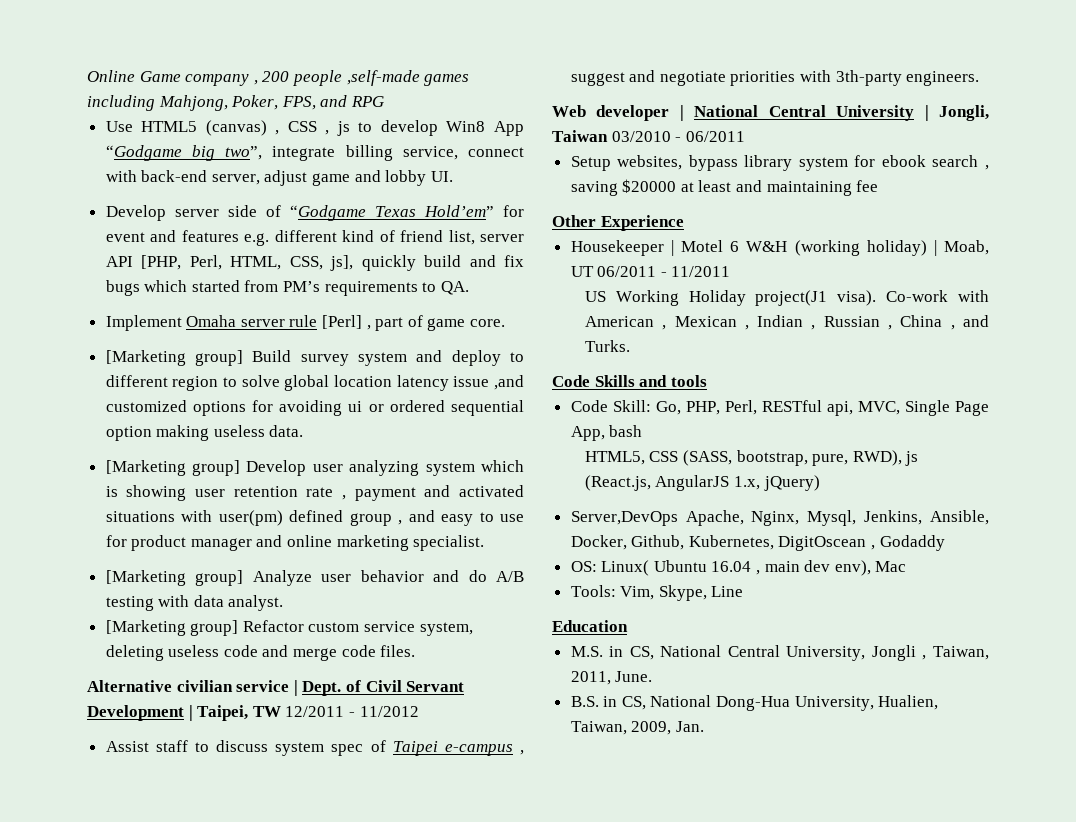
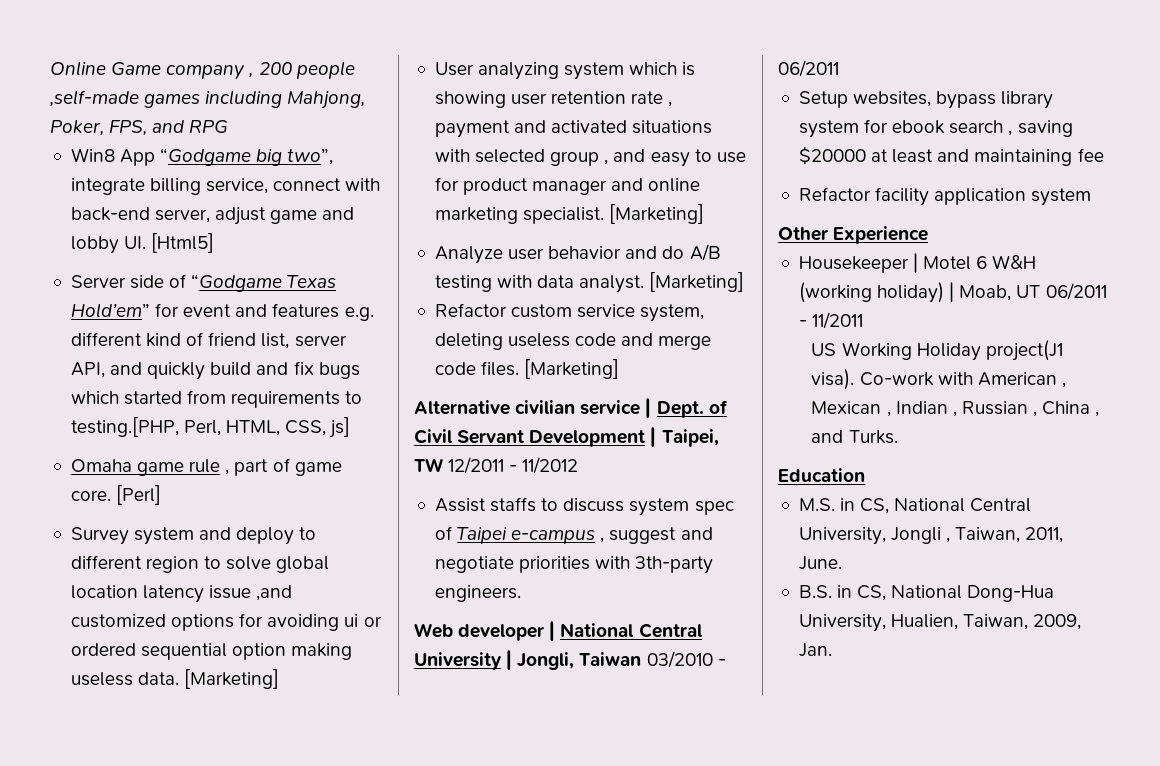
- Use HTML5 (canvas) , CSS , js to develop Win8 App “Godgame big two”, integrate billing service, connect with back-end server, adjust game and lobby UI.
- Develop server side of “Godgame Texas Hold’em” for event and features e.g. different kind of friend list, server API [PHP, Perl, HTML, CSS, js], quickly build and fix bugs which started from PM’s requirements to QA.
- Implement Omaha server rule [Perl] , part of game core.
- [Marketing group] Build survey system and deploy to different region to solve global location latency issue ,and customized options for avoiding ui or ordered sequential option making useless data.
- [Marketing group] Develop user analyzing system which is showing user retention rate , payment and activated situations with user(pm) defined group , and easy to use for product manager and online marketing specialist.
- [Marketing group] Analyze user behavior and do A/B testing with data analyst.
- [Marketing group] Refactor custom service system, deleting useless code and merge code files.
+ Win8 App “Godgame big two”, integrate billing service, connect with back-end server, adjust game and lobby UI. [Html5]
+ Server side of “Godgame Texas Hold’em” for event and features e.g. different kind of friend list, server API, and quickly build and fix bugs which started from requirements to testing.[PHP, Perl, HTML, CSS, js]
+ Omaha game rule , part of game core. [Perl]
+ Survey system and deploy to different region to solve global location latency issue ,and customized options for avoiding ui or ordered sequential option making useless data. [Marketing]
+ User analyzing system which is showing user retention rate , payment and activated situations with selected group , and easy to use for product manager and online marketing specialist. [Marketing]
+ Analyze user behavior and do A/B testing with data analyst. [Marketing]
+ Refactor custom service system, deleting useless code and merge code files. [Marketing]
- Assist staff to discuss system spec of Taipei e-campus , suggest and negotiate priorities with 3th-party engineers.
+ Assist staffs to discuss system spec of Taipei e-campus , suggest and negotiate priorities with 3th-party engineers.
+ Refactor facility application system
- Code Skills and tools
- Code Skill: Go, PHP, Perl, RESTful api, MVC, Single Page App, bash
- HTML5, CSS (SASS, bootstrap, pure, RWD), js (React.js, AngularJS 1.x, jQuery)
- Server,DevOps Apache, Nginx, Mysql, Jenkins, Ansible, Docker, Github, Kubernetes, DigitOscean , Godaddy
- OS: Linux( Ubuntu 16.04 , main dev env), Mac
- Tools: Vim, Skype, Line

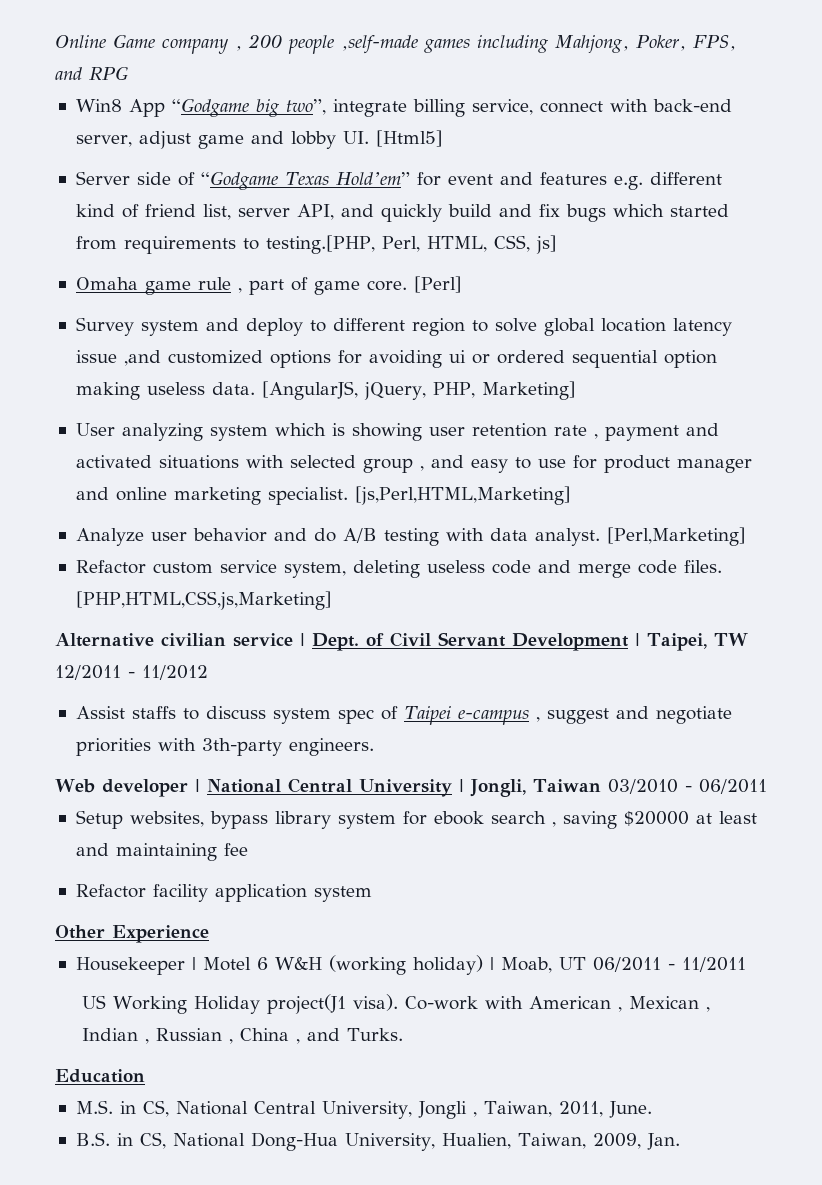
- Survey system and deploy to different region to solve global location latency issue ,and customized options for avoiding ui or ordered sequential option making useless data. [Marketing]
+ Survey system and deploy to different region to solve global location latency issue ,and customized options for avoiding ui or ordered sequential option making useless data. [AngularJS, jQuery, PHP, Marketing]
- User analyzing system which is showing user retention rate , payment and activated situations with selected group , and easy to use for product manager and online marketing specialist. [Marketing]
+ User analyzing system which is showing user retention rate , payment and activated situations with selected group , and easy to use for product manager and online marketing specialist. [js,Perl,HTML,Marketing]
- Analyze user behavior and do A/B testing with data analyst. [Marketing]
+ Analyze user behavior and do A/B testing with data analyst. [Perl,Marketing]
- Refactor custom service system, deleting useless code and merge code files. [Marketing]
+ Refactor custom service system, deleting useless code and merge code files. [PHP,HTML,CSS,js,Marketing]

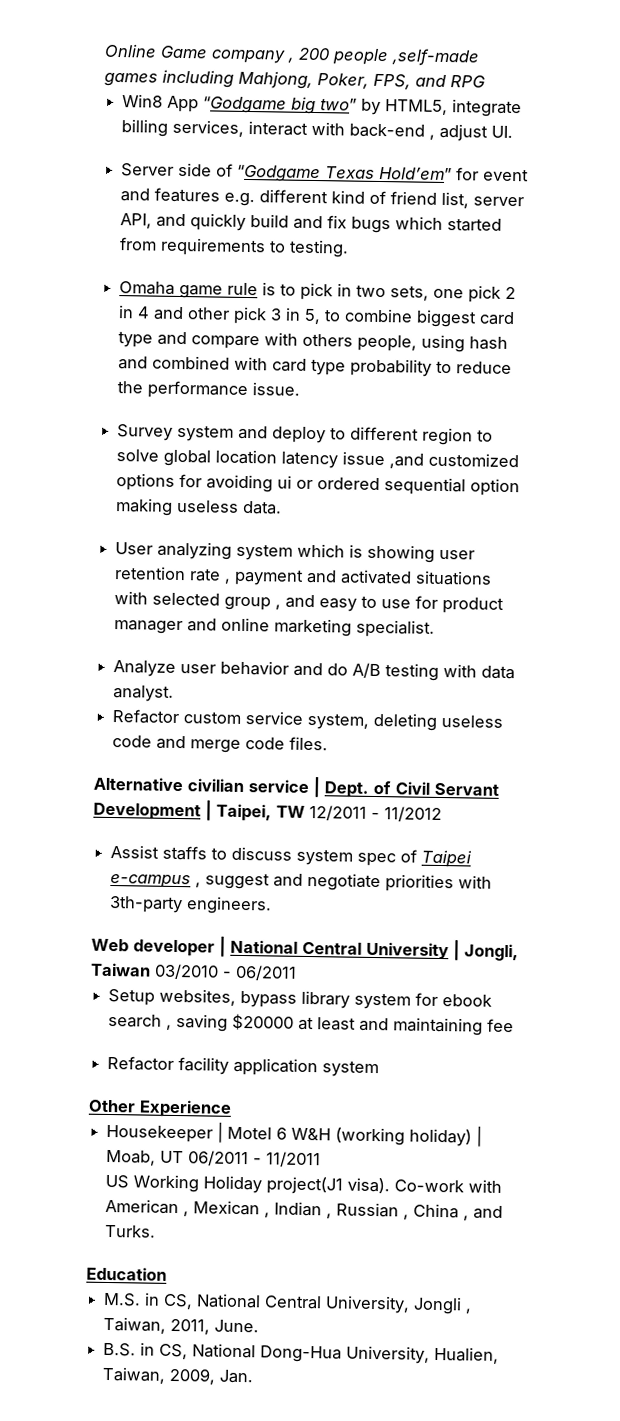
- Win8 App “Godgame big two”, integrate billing service, connect with back-end server, adjust game and lobby UI. [Html5]
+ Win8 App “Godgame big two” by HTML5, integrate billing services, interact with back-end , adjust UI.
- Server side of “Godgame Texas Hold’em” for event and features e.g. different kind of friend list, server API, and quickly build and fix bugs which started from requirements to testing.[PHP, Perl, HTML, CSS, js]
- Omaha game rule , part of game core. [Perl]
+ Server side of “Godgame Texas Hold’em” for event and features e.g. different kind of friend list, server API, and quickly build and fix bugs which started from requirements to testing.
+ Omaha game rule is to pick in two sets, one pick 2 in 4 and other pick 3 in 5, to combine biggest card type and compare with others people, using hash and combined with card type probability to reduce the performance issue.
- [AngularJS, jQuery, PHP, Marketing]
- [js,Perl,HTML,Marketing]
- [Perl,Marketing]
- [PHP,HTML,CSS,js,Marketing]

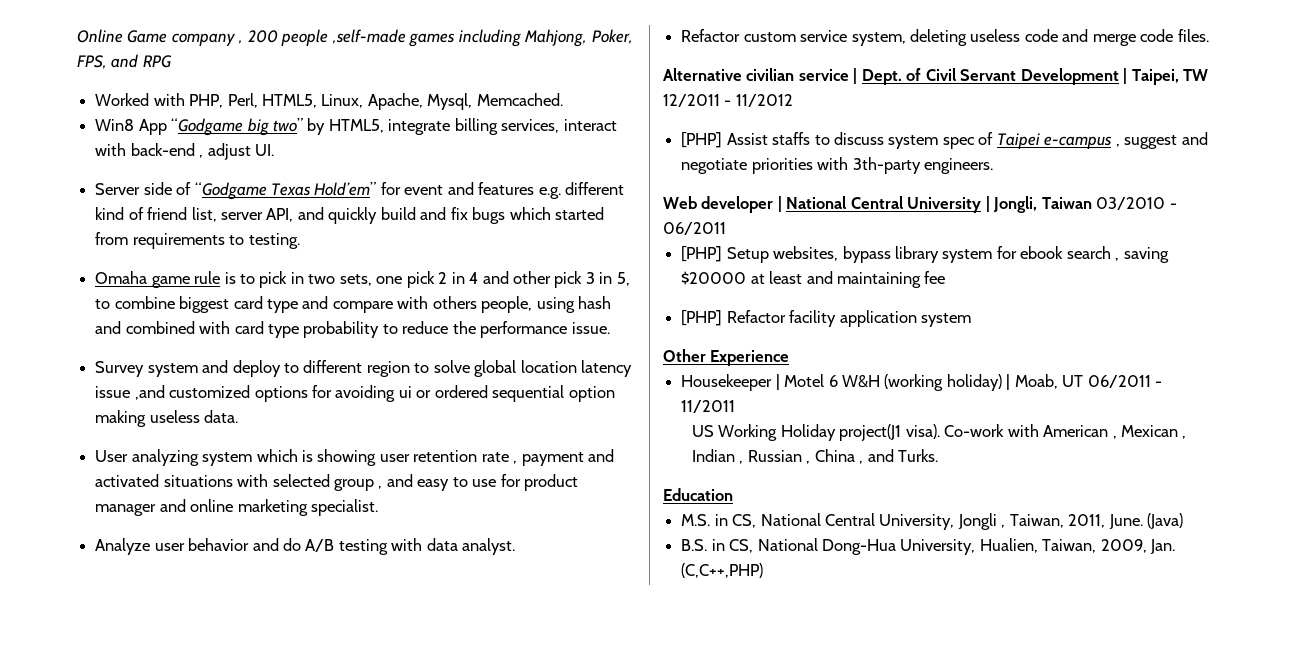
+ Worked with PHP, Perl, HTML5, Linux, Apache, Mysql, Memcached.
- Assist staffs to discuss system spec of Taipei e-campus , suggest and negotiate priorities with 3th-party engineers.
+ [PHP] Assist staffs to discuss system spec of Taipei e-campus , suggest and negotiate priorities with 3th-party engineers.
- Setup websites, bypass library system for ebook search , saving $20000 at least and maintaining fee
+ [PHP] Setup websites, bypass library system for ebook search , saving $20000 at least and maintaining fee
- Refactor facility application system
+ [PHP] Refactor facility application system
+ (Java)
- B.S. in CS, National Dong-Hua University, Hualien, Taiwan, 2009, Jan.
+ B.S. in CS, National Dong-Hua University, Hualien, Taiwan, 2009, Jan. (C,C++,PHP)

